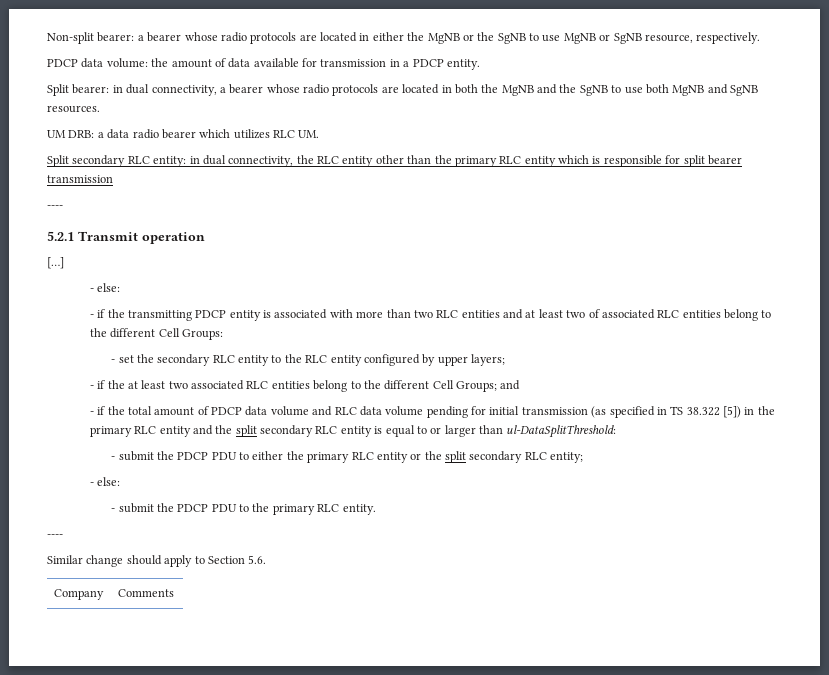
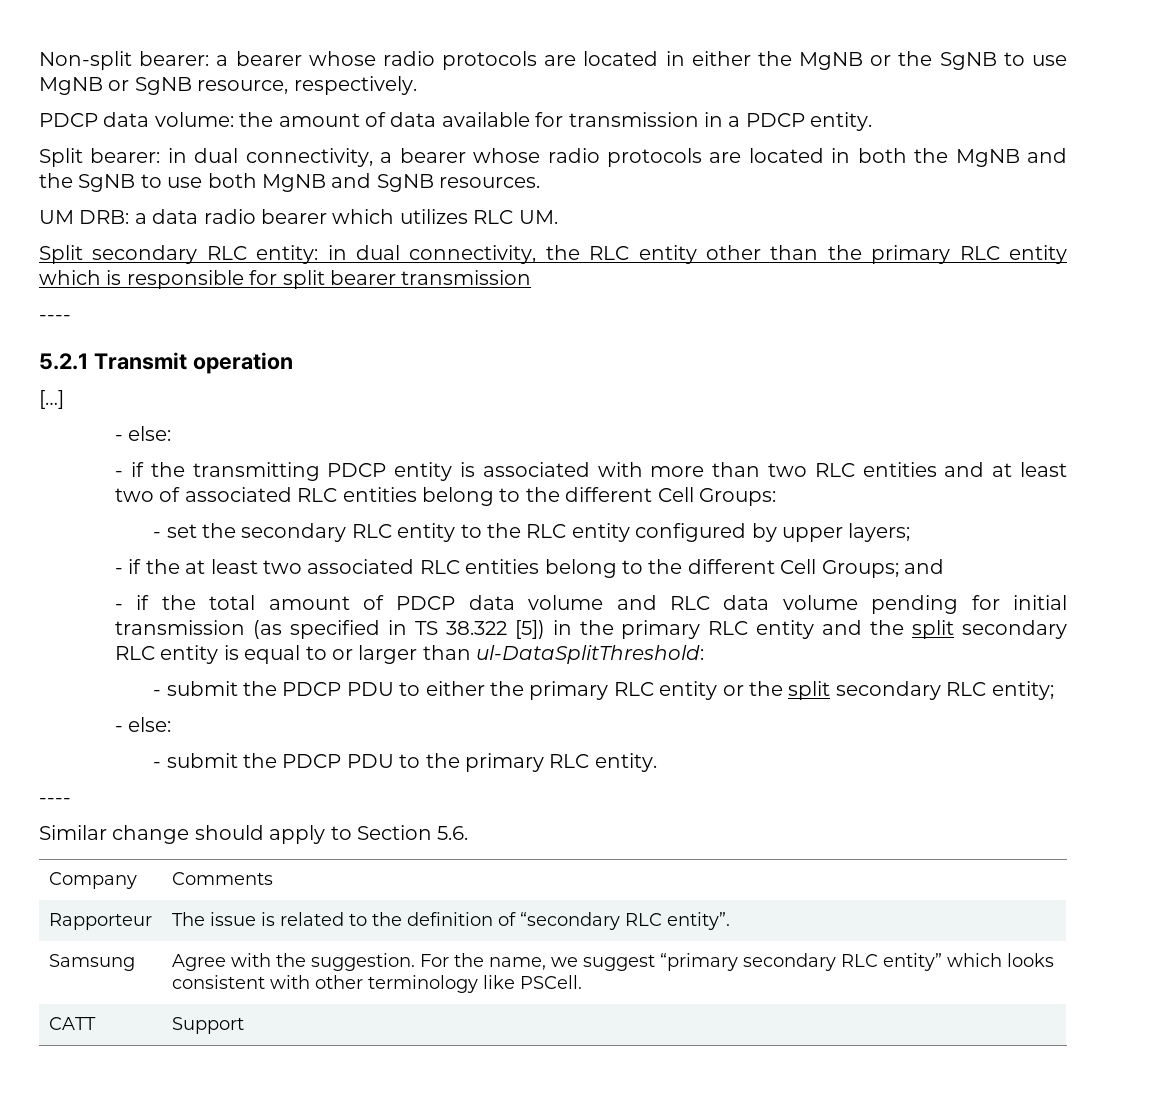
+ Rapporteur | The issue is related to the definition of “secondary RLC entity”.
+ Samsung | Agree with the suggestion. For the name, we suggest “primary secondary RLC entity” which looks consistent with other terminology like PSCell.
+ CATT | Support

